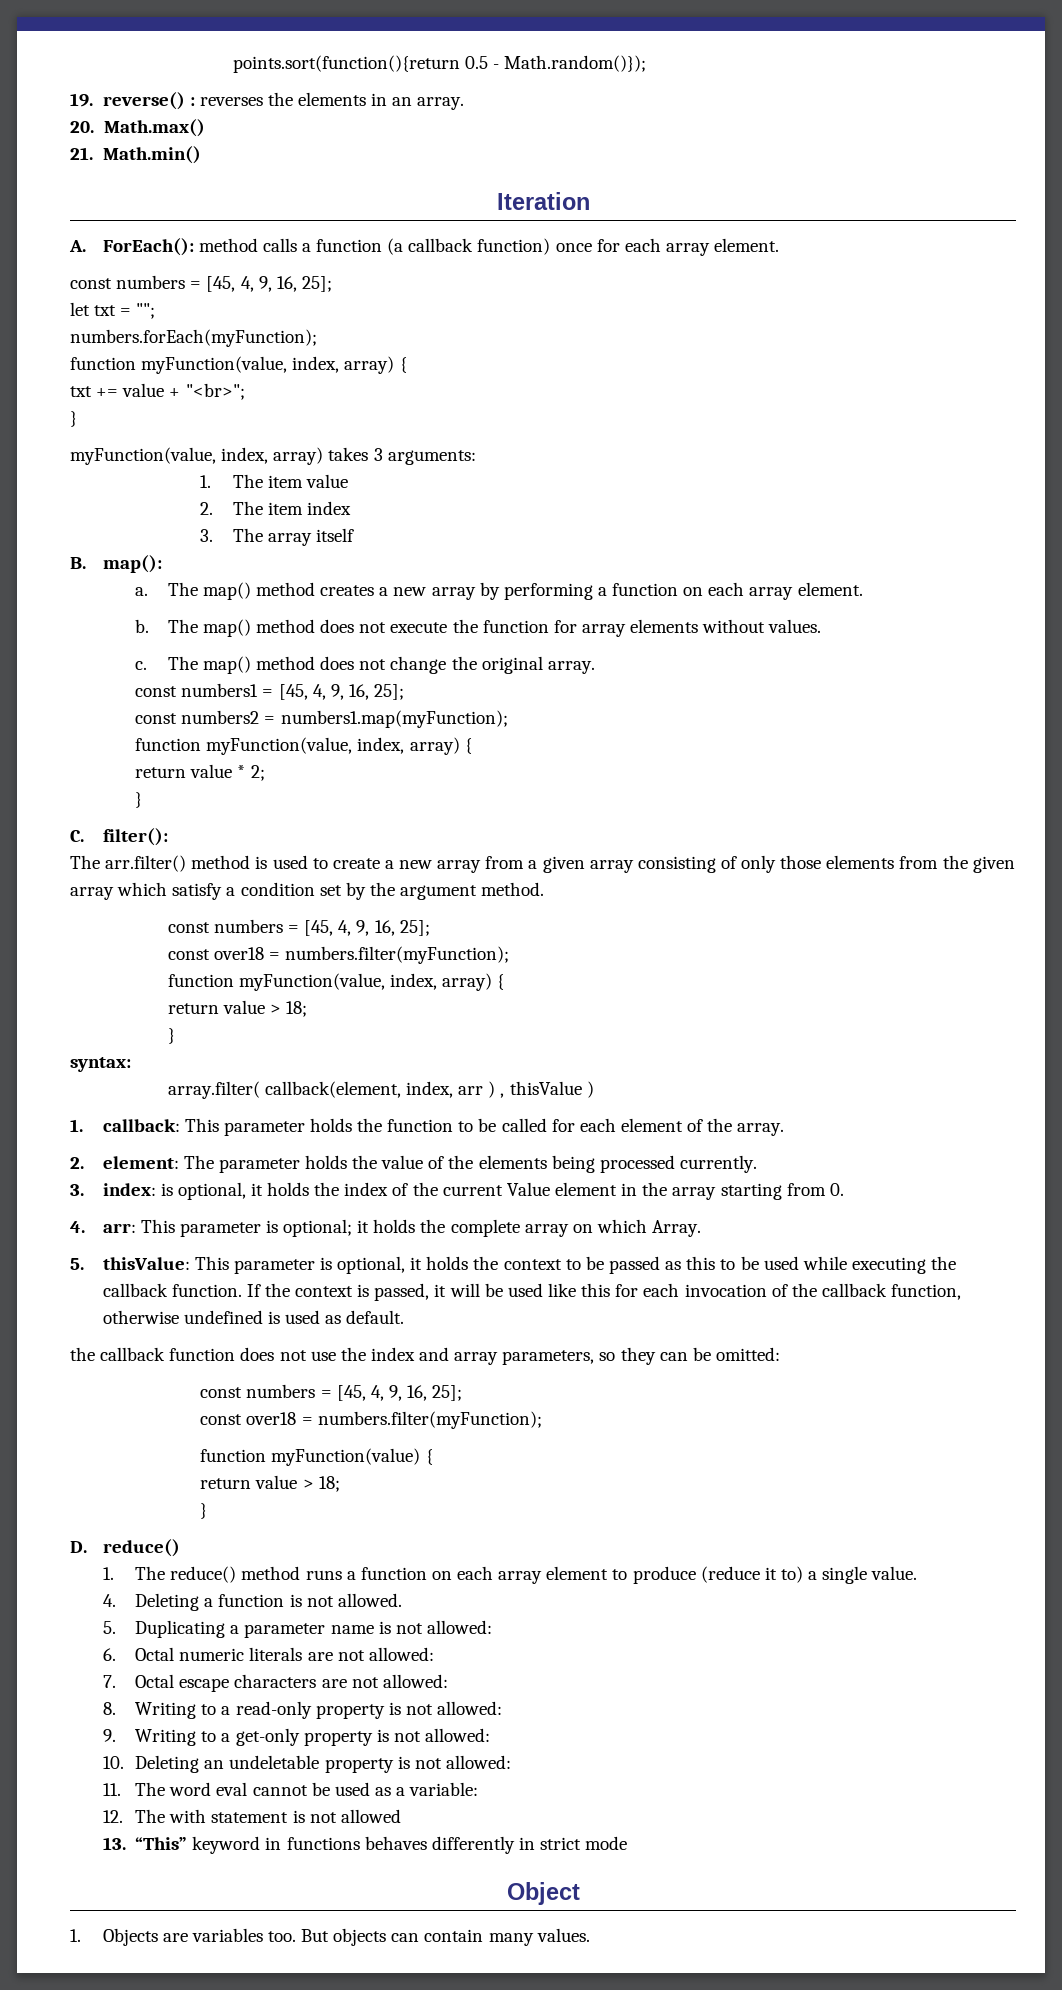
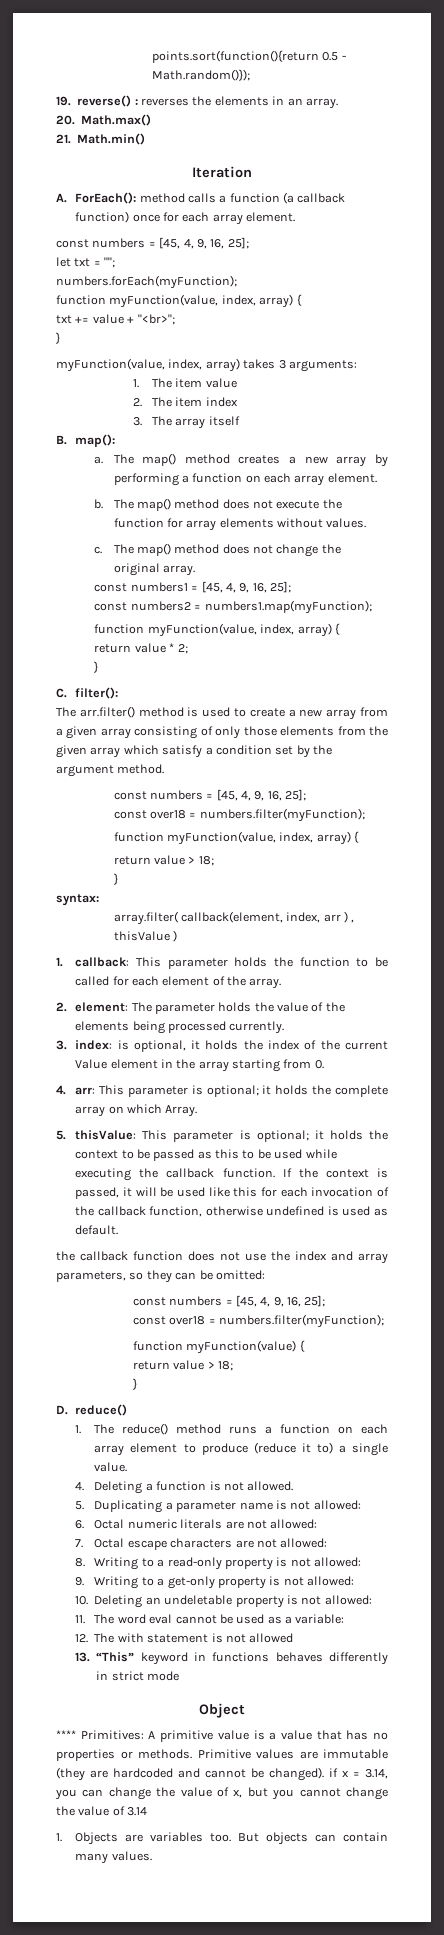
- 5. thisValue: This parameter is optional, it holds the context to be passed as this to be used while executing the callback function.
+ 5. thisValue: This parameter is optional; it holds the context to be passed as this to be used while executing the callback function.
+ **** Primitives: A primitive value is a value that has no properties or methods. Primitive values are immutable (they are hardcoded and cannot be changed). if x = 3.14, you can change the value of x, but you cannot change the value of 3.14

